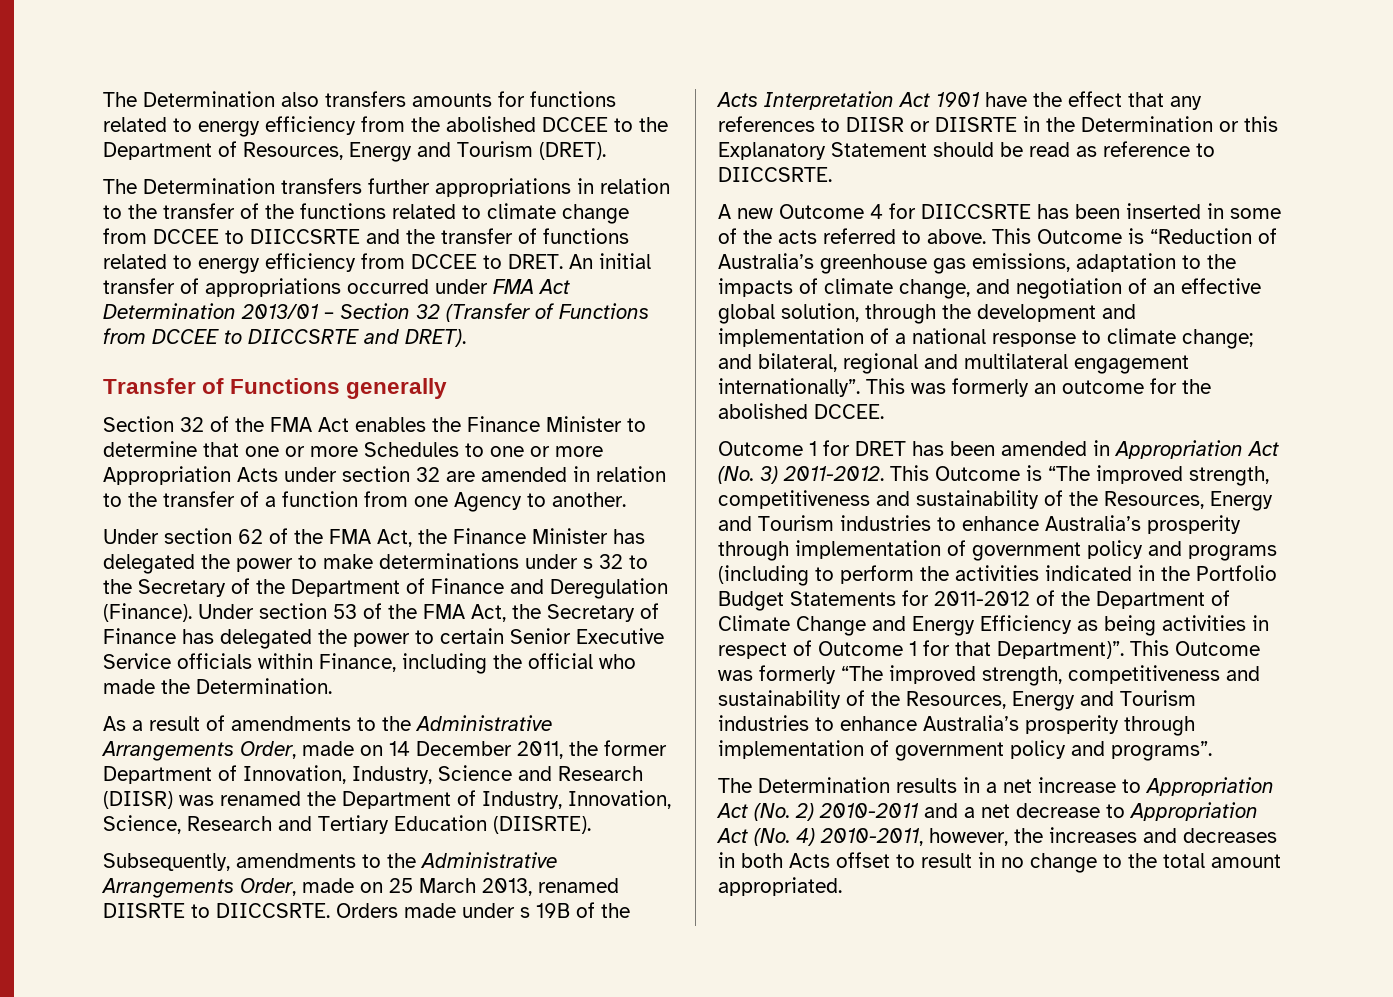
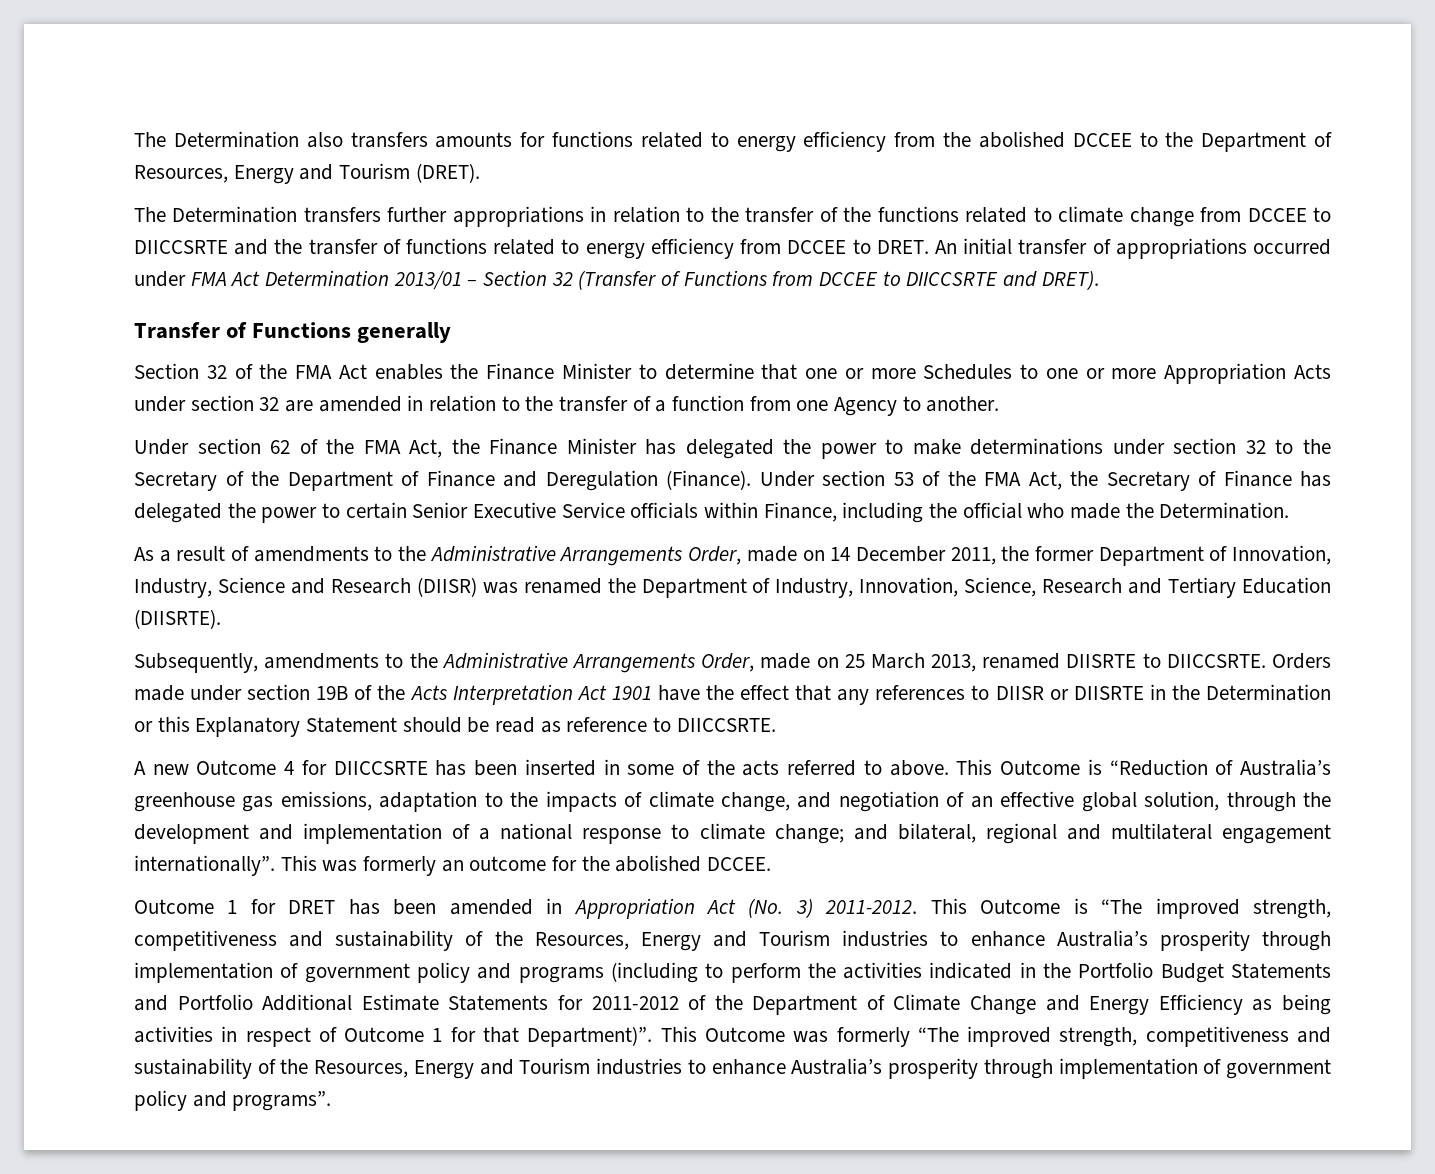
- Under section 62 of the FMA Act, the Finance Minister has delegated the power to make determinations under s 32 to the Secretary of the Department of Finance and Deregulation (Finance).
+ Under section 62 of the FMA Act, the Finance Minister has delegated the power to make determinations under section 32 to the Secretary of the Department of Finance and Deregulation (Finance).
- Orders made under s 19B of the Acts Interpretation Act 1901 have the effect that any references to DIISR or DIISRTE in the Determination or this Explanatory Statement should be read as reference to DIICCSRTE.
+ Orders made under section 19B of the Acts Interpretation Act 1901 have the effect that any references to DIISR or DIISRTE in the Determination or this Explanatory Statement should be read as reference to DIICCSRTE.
- This Outcome is “The improved strength, competitiveness and sustainability of the Resources, Energy and Tourism industries to enhance Australia’s prosperity through implementation of government policy and programs (including to perform the activities indicated in the Portfolio Budget Statements for 2011-2012 of the Department of Climate Change and Energy Efficiency as being activities in respect of Outcome 1 for that Department)”.
+ This Outcome is “The improved strength, competitiveness and sustainability of the Resources, Energy and Tourism industries to enhance Australia’s prosperity through implementation of government policy and programs (including to perform the activities indicated in the Portfolio Budget Statements and Portfolio Additional Estimate Statements for 2011-2012 of the Department of Climate Change and Energy Efficiency as being activities in respect of Outcome 1 for that Department)”.
- The Determination results in a net increase to Appropriation Act (No. 2) 2010-2011 and a net decrease to Appropriation Act (No. 4) 2010-2011, however, the increases and decreases in both Acts offset to result in no change to the total amount appropriated.

